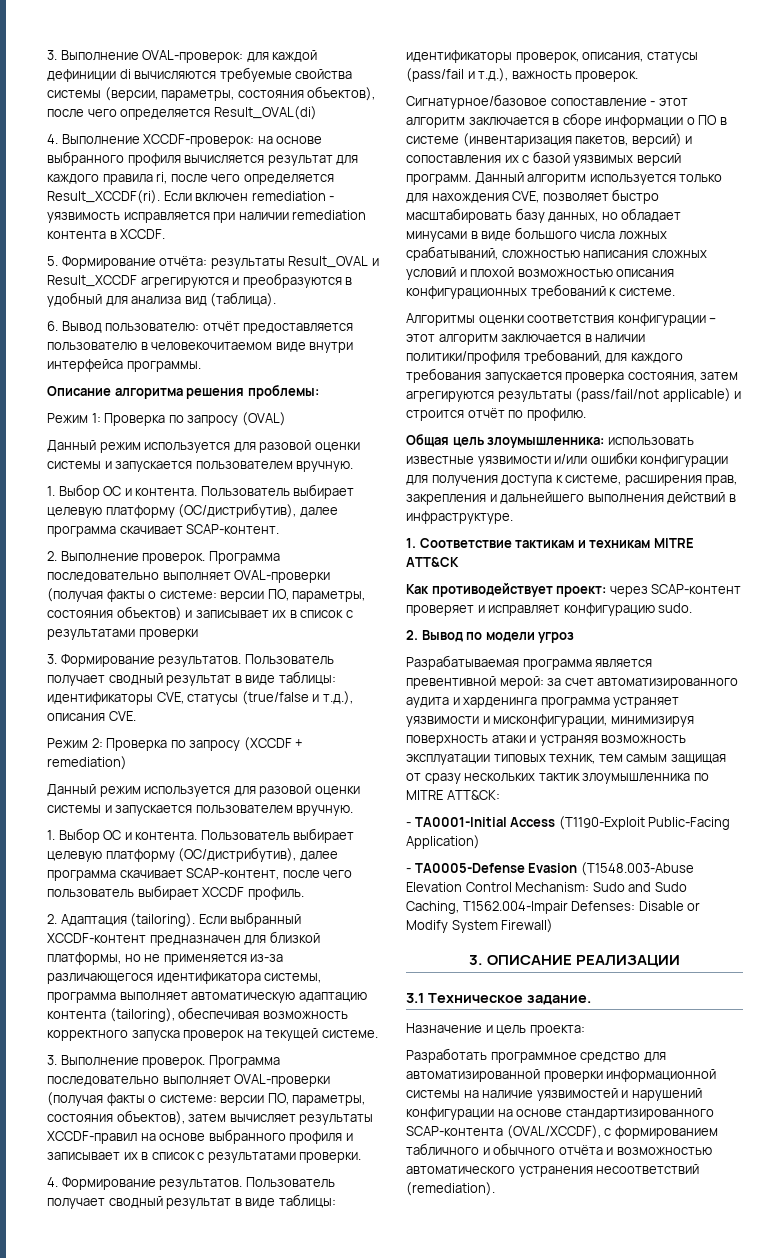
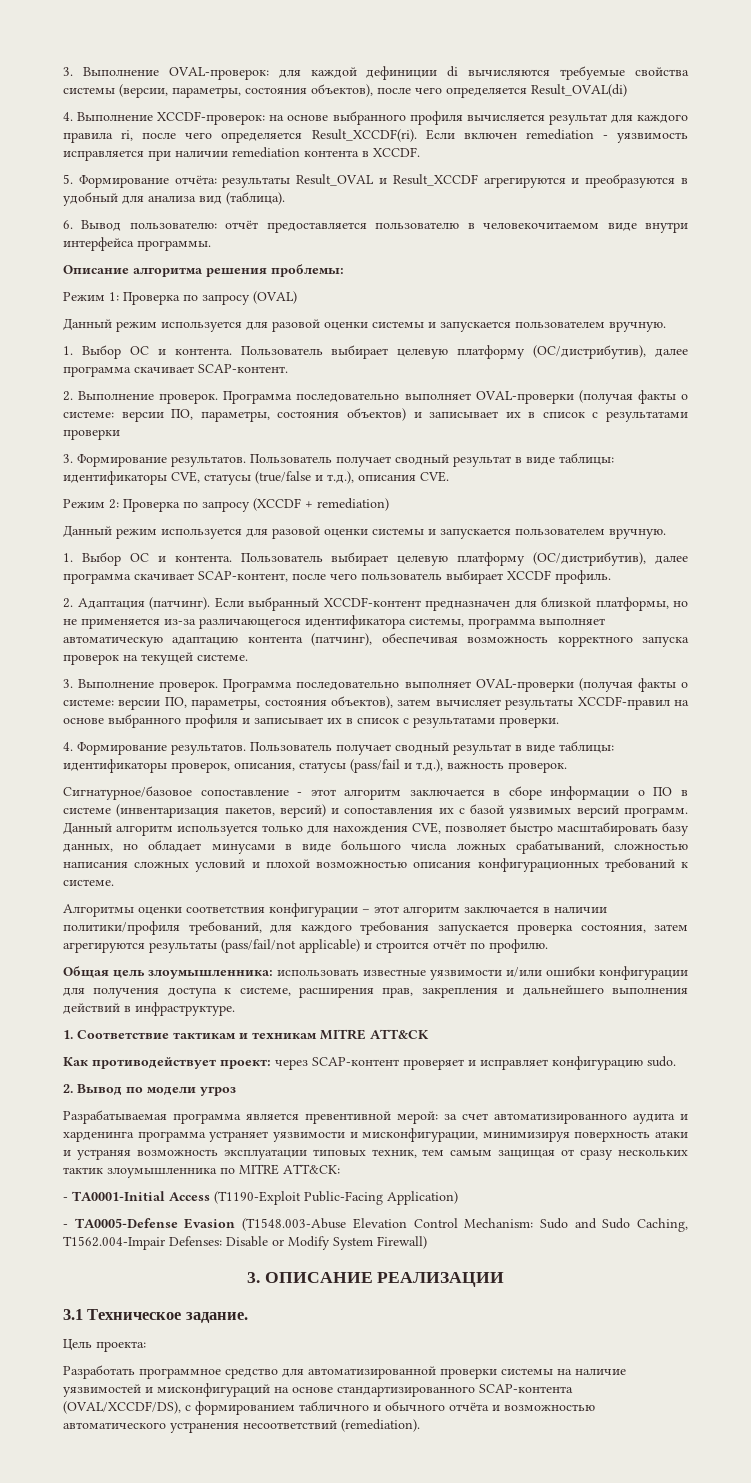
- 2. Адаптация (tailoring).
+ 2. Адаптация (патчинг).
- Если выбранный XCCDF-контент предназначен для близкой платформы, но не применяется из-за различающегося идентификатора системы, программа выполняет автоматическую адаптацию контента (tailoring), обеспечивая возможность корректного запуска проверок на текущей системе.
+ Если выбранный XCCDF-контент предназначен для близкой платформы, но не применяется из-за различающегося идентификатора системы, программа выполняет автоматическую адаптацию контента (патчинг), обеспечивая возможность корректного запуска проверок на текущей системе.
- Назначение и цель проекта:
+ Цель проекта:
- Разработать программное средство для автоматизированной проверки информационной системы на наличие уязвимостей и нарушений конфигурации на основе стандартизированного SCAP-контента (OVAL/XCCDF), с формированием табличного и обычного отчёта и возможностью автоматического устранения несоответствий (remediation).
+ Разработать программное средство для автоматизированной проверки системы на наличие уязвимостей и мисконфигураций на основе стандартизированного SCAP-контента (OVAL/XCCDF/DS), с формированием табличного и обычного отчёта и возможностью автоматического устранения несоответствий (remediation).

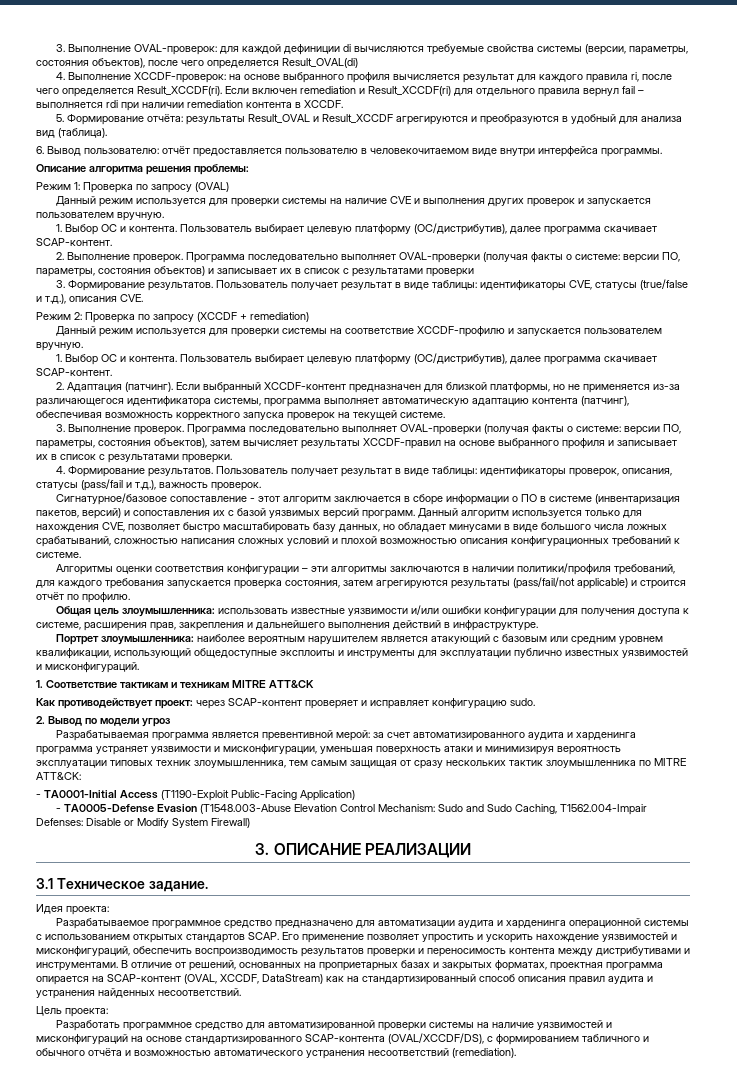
- Если включен remediation - уязвимость исправляется при наличии remediation контента в XCCDF.
+ Если включен remediation и Result_XCCDF(ri) для отдельного правила вернул fail – выполняется rdi при наличии remediation контента в XCCDF.
  Режим 1: Проверка по запросу (OVAL)
- Данный режим используется для разовой оценки системы и запускается пользователем вручную.
+ Данный режим используется для проверки системы на наличие CVE и выполнения других проверок и запускается пользователем вручную.
- Пользователь получает сводный результат в виде таблицы: идентификаторы CVE, статусы (true/false и т.д.), описания CVE.
+ Пользователь получает результат в виде таблицы: идентификаторы CVE, статусы (true/false и т.д.), описания CVE.
  Режим 2: Проверка по запросу (XCCDF + remediation)
- Данный режим используется для разовой оценки системы и запускается пользователем вручную.
- 1. Выбор ОС и контента. Пользователь выбирает целевую платформу (ОС/дистрибутив), далее программа скачивает SCAP-контент, после чего пользователь выбирает XCCDF профиль.
+ Данный режим используется для проверки системы на соответствие XCCDF-профилю и запускается пользователем вручную.
+ 1. Выбор ОС и контента. Пользователь выбирает целевую платформу (ОС/дистрибутив), далее программа скачивает SCAP-контент.
- Пользователь получает сводный результат в виде таблицы: идентификаторы проверок, описания, статусы (pass/fail и т.д.), важность проверок.
+ Пользователь получает результат в виде таблицы: идентификаторы проверок, описания, статусы (pass/fail и т.д.), важность проверок.
- Алгоритмы оценки соответствия конфигурации – этот алгоритм заключается в наличии политики/профиля требований, для каждого требования запускается проверка состояния, затем агрегируются результаты (pass/fail/not applicable) и строится отчёт по профилю.
+ Алгоритмы оценки соответствия конфигурации – эти алгоритмы заключаются в наличии политики/профиля требований, для каждого требования запускается проверка состояния, затем агрегируются результаты (pass/fail/not applicable) и строится отчёт по профилю.
+ Портрет злоумышленника: наиболее вероятным нарушителем является атакующий с базовым или средним уровнем квалификации, использующий общедоступные эксплоиты и инструменты для эксплуатации публично известных уязвимостей и мисконфигураций.
- Разрабатываемая программа является превентивной мерой: за счет автоматизированного аудита и харденинга программа устраняет уязвимости и мисконфигурации, минимизируя поверхность атаки и устраняя возможность эксплуатации типовых техник, тем самым защищая от сразу нескольких тактик злоумышленника по MITRE ATT&CK:
+ Разрабатываемая программа является превентивной мерой: за счет автоматизированного аудита и харденинга программа устраняет уязвимости и мисконфигурации, уменьшая поверхность атаки и минимизируя вероятность эксплуатации типовых техник злоумышленника, тем самым защищая от сразу нескольких тактик злоумышленника по MITRE ATT&CK:
+ Идея проекта:
+ Разрабатываемое программное средство предназначено для автоматизации аудита и харденинга операционной системы с использованием открытых стандартов SCAP. Его применение позволяет упростить и ускорить нахождение уязвимостей и мисконфигураций, обеспечить воспроизводимость результатов проверки и переносимость контента между дистрибутивами и инструментами. В отличие от решений, основанных на проприетарных базах и закрытых форматах, проектная программа опирается на SCAP-контент (OVAL, XCCDF, DataStream) как на стандартизированный способ описания правил аудита и устранения найденных несоответствий.

